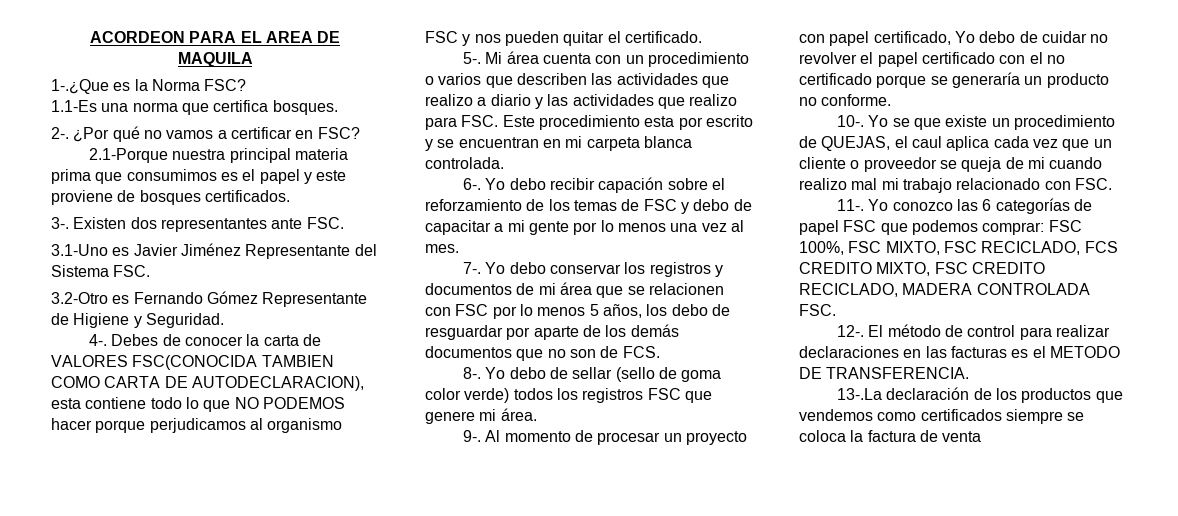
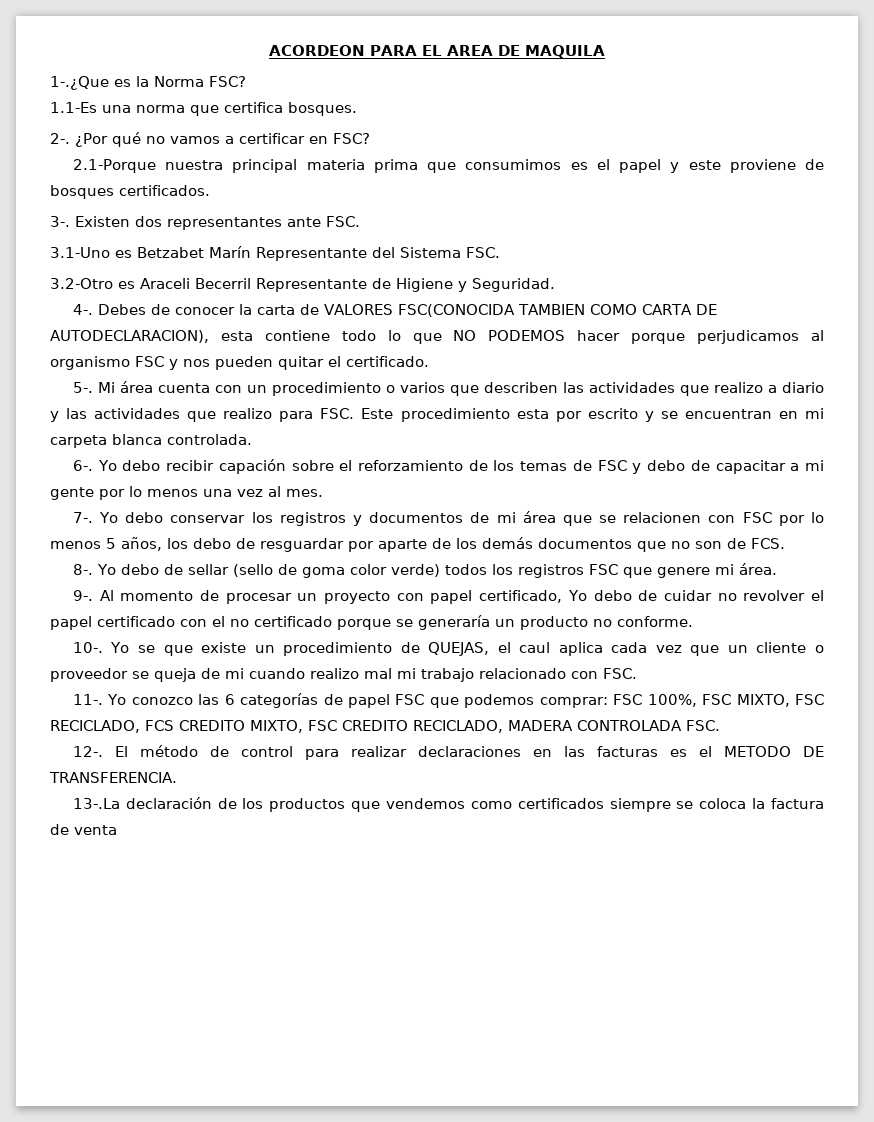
- 3.1-Uno es Javier Jiménez Representante del Sistema FSC.
+ 3.1-Uno es Betzabet Marín Representante del Sistema FSC.
- 3.2-Otro es Fernando Gómez Representante de Higiene y Seguridad.
+ 3.2-Otro es Araceli Becerril Representante de Higiene y Seguridad.

